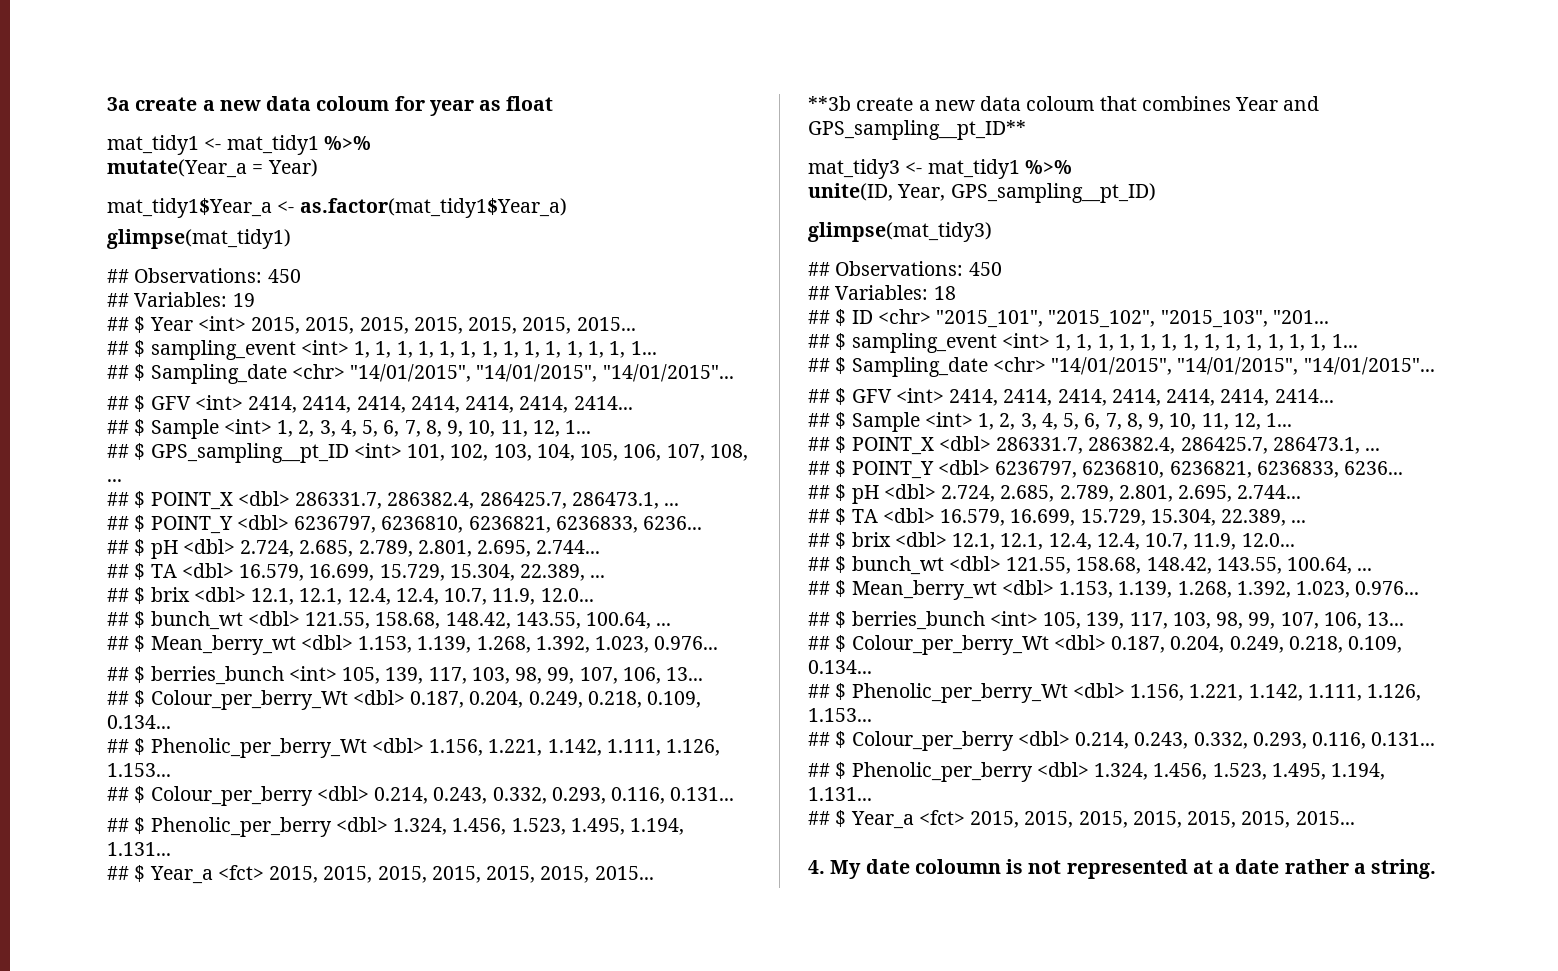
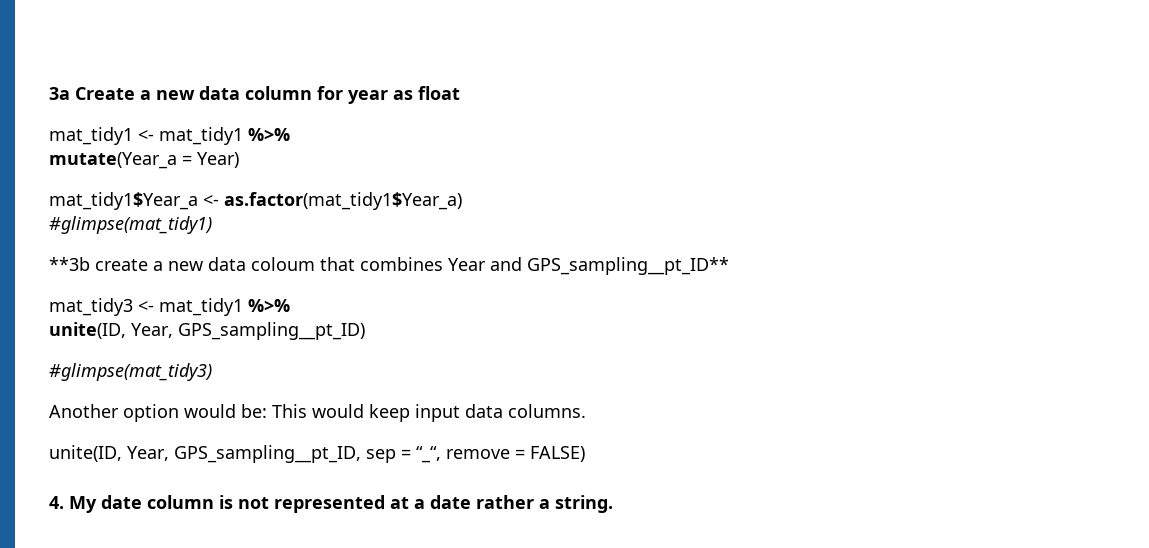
- 3a create a new data coloum for year as float
+ 3a Create a new data column for year as float
- glimpse(mat_tidy1)
- ## Observations: 450
- ## Variables: 19
- ## $ Year <int> 2015, 2015, 2015, 2015, 2015, 2015, 2015...
- ## $ sampling_event <int> 1, 1, 1, 1, 1, 1, 1, 1, 1, 1, 1, 1, 1, 1...
- ## $ Sampling_date <chr> "14/01/2015", "14/01/2015", "14/01/2015"...
- ## $ GFV <int> 2414, 2414, 2414, 2414, 2414, 2414, 2414...
- ## $ Sample <int> 1, 2, 3, 4, 5, 6, 7, 8, 9, 10, 11, 12, 1...
- ## $ GPS_sampling__pt_ID <int> 101, 102, 103, 104, 105, 106, 107, 108, ...
- ## $ POINT_X <dbl> 286331.7, 286382.4, 286425.7, 286473.1, ...
- ## $ POINT_Y <dbl> 6236797, 6236810, 6236821, 6236833, 6236...
- ## $ pH <dbl> 2.724, 2.685, 2.789, 2.801, 2.695, 2.744...
- ## $ TA <dbl> 16.579, 16.699, 15.729, 15.304, 22.389, ...
- ## $ brix <dbl> 12.1, 12.1, 12.4, 12.4, 10.7, 11.9, 12.0...
- ## $ bunch_wt <dbl> 121.55, 158.68, 148.42, 143.55, 100.64, ...
- ## $ Mean_berry_wt <dbl> 1.153, 1.139, 1.268, 1.392, 1.023, 0.976...
- ## $ berries_bunch <int> 105, 139, 117, 103, 98, 99, 107, 106, 13...
- ## $ Colour_per_berry_Wt <dbl> 0.187, 0.204, 0.249, 0.218, 0.109, 0.134...
- ## $ Phenolic_per_berry_Wt <dbl> 1.156, 1.221, 1.142, 1.111, 1.126, 1.153...
- ## $ Colour_per_berry <dbl> 0.214, 0.243, 0.332, 0.293, 0.116, 0.131...
- ## $ Phenolic_per_berry <dbl> 1.324, 1.456, 1.523, 1.495, 1.194, 1.131...
- ## $ Year_a <fct> 2015, 2015, 2015, 2015, 2015, 2015, 2015...
+ #glimpse(mat_tidy1)
- glimpse(mat_tidy3)
- ## Observations: 450
- ## Variables: 18
- ## $ ID <chr> "2015_101", "2015_102", "2015_103", "201...
- ## $ sampling_event <int> 1, 1, 1, 1, 1, 1, 1, 1, 1, 1, 1, 1, 1, 1...
- ## $ Sampling_date <chr> "14/01/2015", "14/01/2015", "14/01/2015"...
- ## $ GFV <int> 2414, 2414, 2414, 2414, 2414, 2414, 2414...
- ## $ Sample <int> 1, 2, 3, 4, 5, 6, 7, 8, 9, 10, 11, 12, 1...
- ## $ POINT_X <dbl> 286331.7, 286382.4, 286425.7, 286473.1, ...
- ## $ POINT_Y <dbl> 6236797, 6236810, 6236821, 6236833, 6236...
- ## $ pH <dbl> 2.724, 2.685, 2.789, 2.801, 2.695, 2.744...
- ## $ TA <dbl> 16.579, 16.699, 15.729, 15.304, 22.389, ...
- ## $ brix <dbl> 12.1, 12.1, 12.4, 12.4, 10.7, 11.9, 12.0...
- ## $ bunch_wt <dbl> 121.55, 158.68, 148.42, 143.55, 100.64, ...
- ## $ Mean_berry_wt <dbl> 1.153, 1.139, 1.268, 1.392, 1.023, 0.976...
- ## $ berries_bunch <int> 105, 139, 117, 103, 98, 99, 107, 106, 13...
- ## $ Colour_per_berry_Wt <dbl> 0.187, 0.204, 0.249, 0.218, 0.109, 0.134...
- ## $ Phenolic_per_berry_Wt <dbl> 1.156, 1.221, 1.142, 1.111, 1.126, 1.153...
- ## $ Colour_per_berry <dbl> 0.214, 0.243, 0.332, 0.293, 0.116, 0.131...
- ## $ Phenolic_per_berry <dbl> 1.324, 1.456, 1.523, 1.495, 1.194, 1.131...
- ## $ Year_a <fct> 2015, 2015, 2015, 2015, 2015, 2015, 2015...
+ #glimpse(mat_tidy3)
+ Another option would be: This would keep input data columns.
+ unite(ID, Year, GPS_sampling__pt_ID, sep = “_“, remove = FALSE)
- 4. My date coloumn is not represented at a date rather a string.
+ 4. My date column is not represented at a date rather a string.

